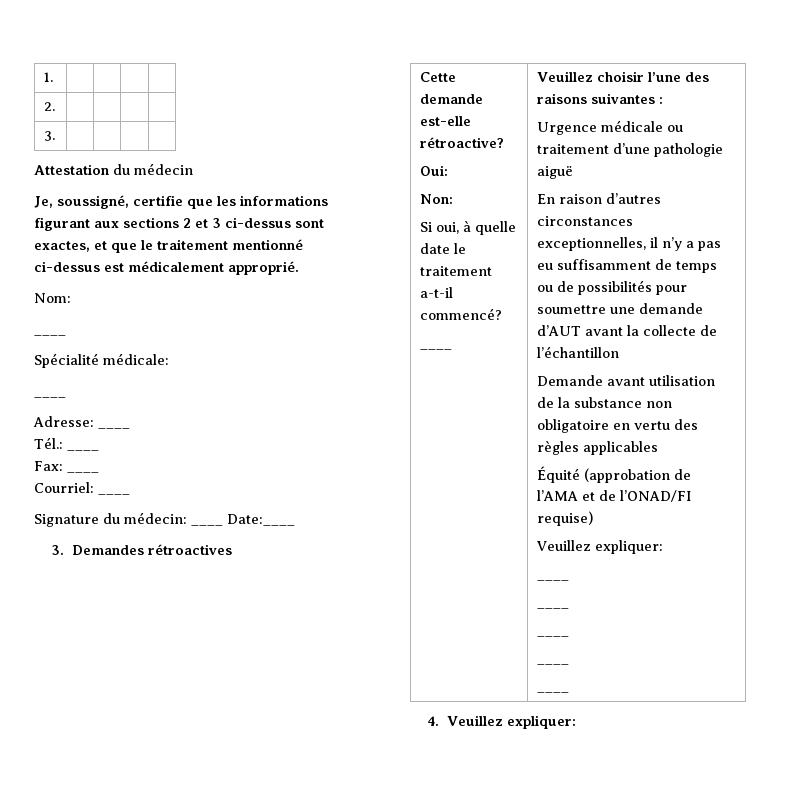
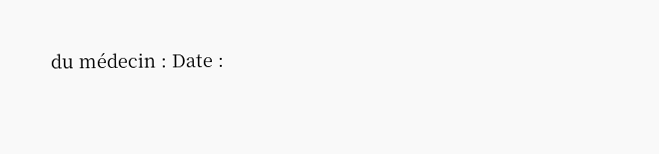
- 1. | | | |
- 2. | | | |
- 3. | | | |
- Attestation du médecin
- Je, soussigné, certifie que les informations figurant aux sections 2 et 3 ci-dessus sont exactes, et que le traitement mentionné ci-dessus est médicalement approprié.
- Nom:
- ____
- Spécialité médicale:
- ____
- Adresse: ____
- Tél.: ____
- Fax: ____
- Courriel: ____
- Signature du médecin: ____ Date:____
- 3. Demandes rétroactives
- Cette demande est-elle rétroactive?
- Oui:
- Non:
- Si oui, à quelle date le traitement a-t-il commencé?
- ____ | Veuillez choisir l’une des raisons suivantes :
- Urgence médicale ou traitement d’une pathologie aiguë
- En raison d’autres circonstances exceptionnelles, il n’y a pas eu suffisamment de temps ou de possibilités pour soumettre une demande d’AUT avant la collecte de l’échantillon
- Demande avant utilisation de la substance non obligatoire en vertu des règles applicables
- Équité (approbation de l’AMA et de l’ONAD/FI requise)
- Veuillez expliquer:
- ____
- ____
- ____
- ____
- ____
- 4. Veuillez expliquer:
+ du médecin : Date :

